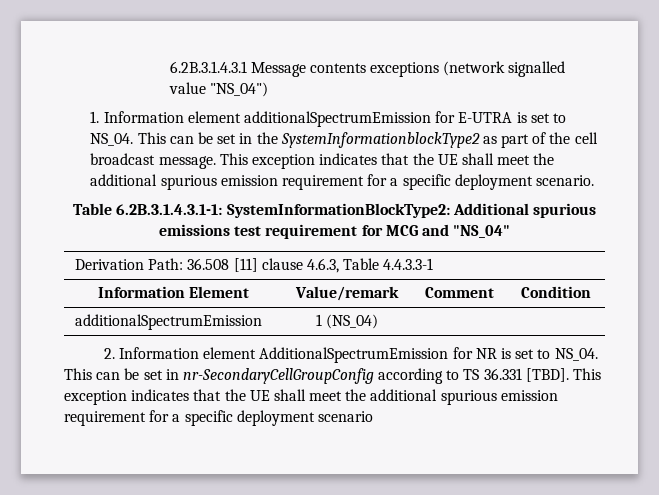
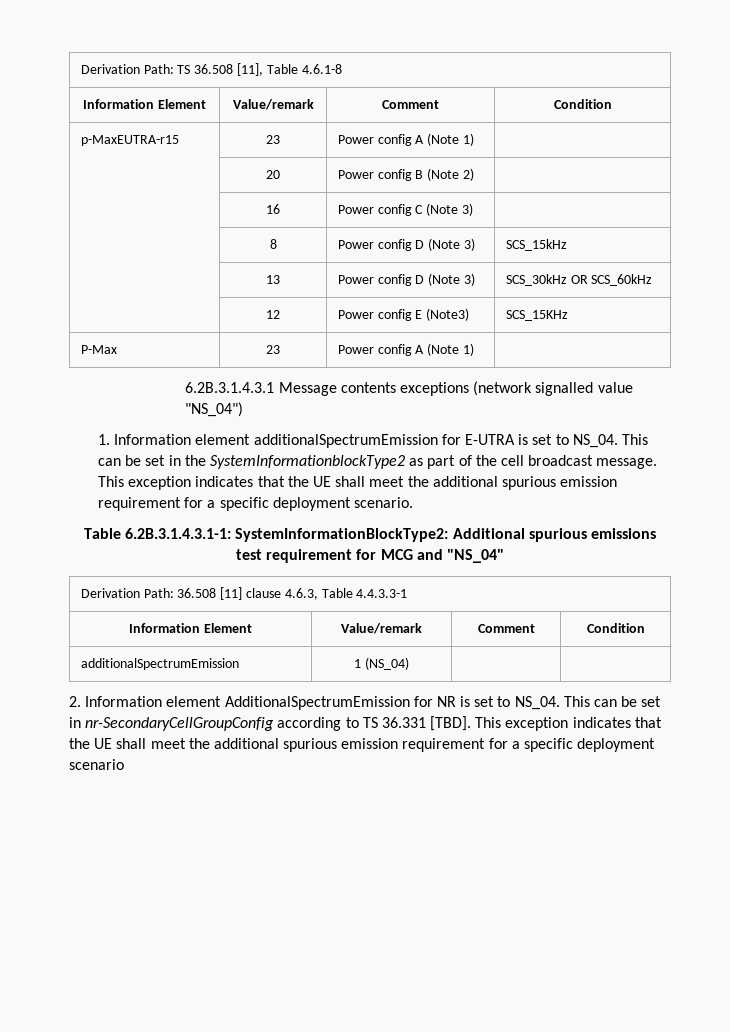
+ Derivation Path: TS 36.508 [11], Table 4.6.1-8
+ Information Element | Value/remark | Comment | Condition
+ p-MaxEUTRA-r15 | 23 | Power config A (Note 1) |
+ | 20 | Power config B (Note 2) |
+ | 16 | Power config C (Note 3) |
+ | 8 | Power config D (Note 3) | SCS_15kHz
+ | 13 | Power config D (Note 3) | SCS_30kHz OR SCS_60kHz
+ | 12 | Power config E (Note3) | SCS_15KHz
+ P-Max | 23 | Power config A (Note 1) |

